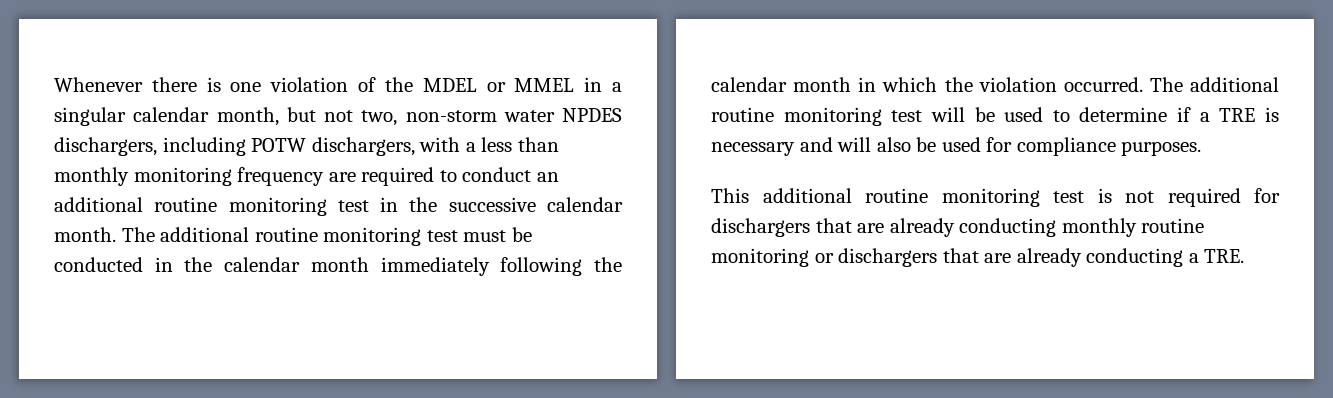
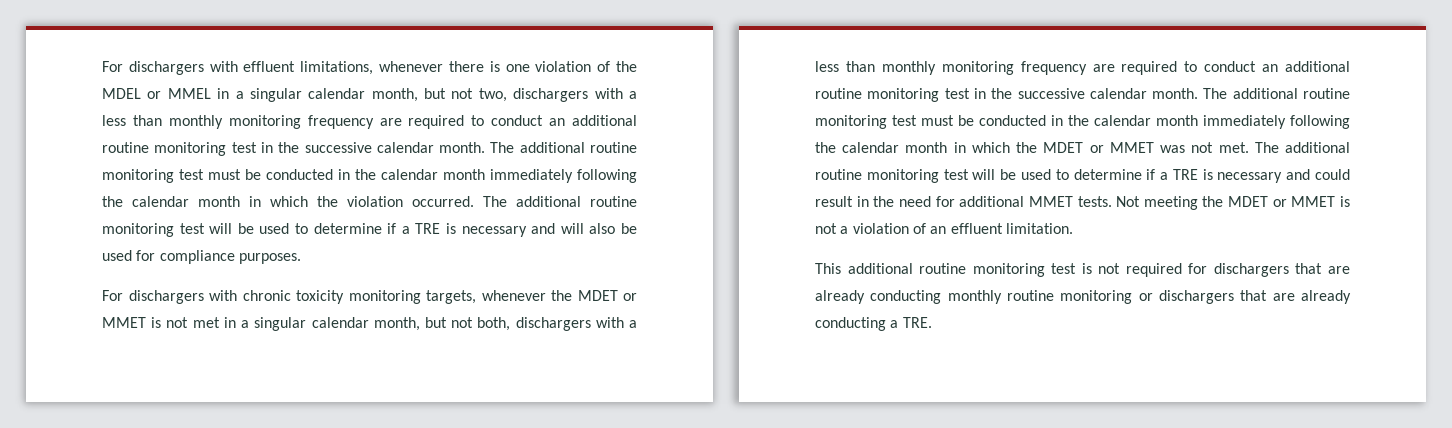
- Whenever there is one violation of the MDEL or MMEL in a singular calendar month, but not two, non-storm water NPDES dischargers, including POTW dischargers, with a less than monthly monitoring frequency are required to conduct an additional routine monitoring test in the successive calendar month.
+ For dischargers with effluent limitations, whenever there is one violation of the MDEL or MMEL in a singular calendar month, but not two, dischargers with a less than monthly monitoring frequency are required to conduct an additional routine monitoring test in the successive calendar month.
+ For dischargers with chronic toxicity monitoring targets, whenever the MDET or MMET is not met in a singular calendar month, but not both, dischargers with a less than monthly monitoring frequency are required to conduct an additional routine monitoring test in the successive calendar month. The additional routine monitoring test must be conducted in the calendar month immediately following the calendar month in which the MDET or MMET was not met. The additional routine monitoring test will be used to determine if a TRE is necessary and could result in the need for additional MMET tests. Not meeting the MDET or MMET is not a violation of an effluent limitation.

